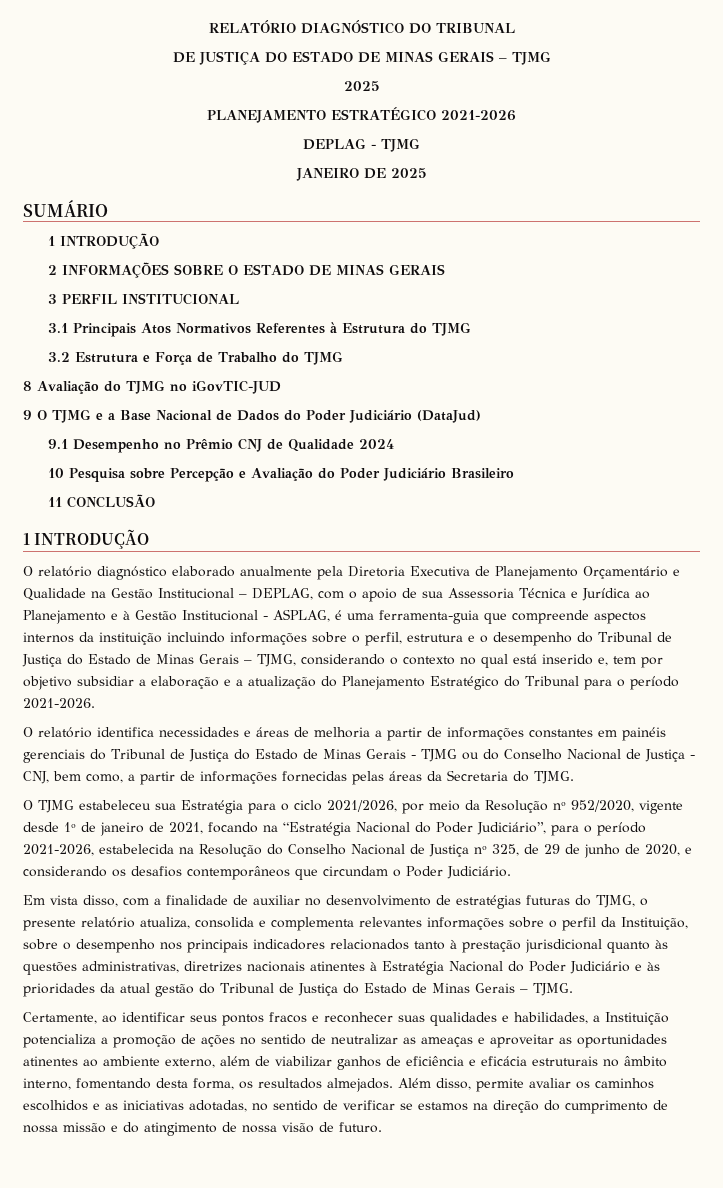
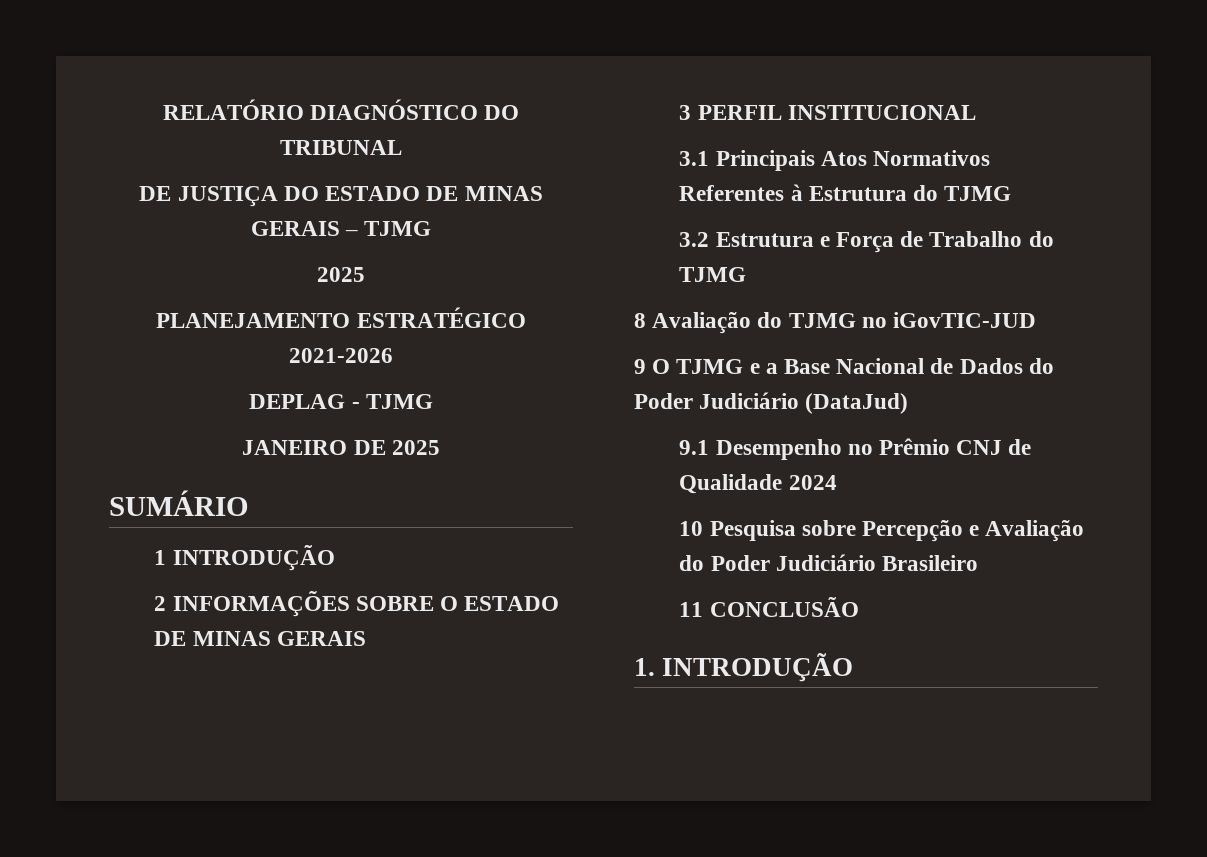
  11 CONCLUSÃO
- 1 INTRODUÇÃO
- O relatório diagnóstico elaborado anualmente pela Diretoria Executiva de Planejamento Orçamentário e Qualidade na Gestão Institucional – DEPLAG, com o apoio de sua Assessoria Técnica e Jurídica ao Planejamento e à Gestão Institucional - ASPLAG, é uma ferramenta-guia que compreende aspectos internos da instituição incluindo informações sobre o perfil, estrutura e o desempenho do Tribunal de Justiça do Estado de Minas Gerais – TJMG, considerando o contexto no qual está inserido e, tem por objetivo subsidiar a elaboração e a atualização do Planejamento Estratégico do Tribunal para o período 2021-2026.
- O relatório identifica necessidades e áreas de melhoria a partir de informações constantes em painéis gerenciais do Tribunal de Justiça do Estado de Minas Gerais - TJMG ou do Conselho Nacional de Justiça - CNJ, bem como, a partir de informações fornecidas pelas áreas da Secretaria do TJMG.
- O TJMG estabeleceu sua Estratégia para o ciclo 2021/2026, por meio da Resolução nº 952/2020, vigente desde 1º de janeiro de 2021, focando na “Estratégia Nacional do Poder Judiciário”, para o período 2021-2026, estabelecida na Resolução do Conselho Nacional de Justiça nº 325, de 29 de junho de 2020, e considerando os desafios contemporâneos que circundam o Poder Judiciário.
- Em vista disso, com a finalidade de auxiliar no desenvolvimento de estratégias futuras do TJMG, o presente relatório atualiza, consolida e complementa relevantes informações sobre o perfil da Instituição, sobre o desempenho nos principais indicadores relacionados tanto à prestação jurisdicional quanto às questões administrativas, diretrizes nacionais atinentes à Estratégia Nacional do Poder Judiciário e às prioridades da atual gestão do Tribunal de Justiça do Estado de Minas Gerais – TJMG.
- Certamente, ao identificar seus pontos fracos e reconhecer suas qualidades e habilidades, a Instituição potencializa a promoção de ações no sentido de neutralizar as ameaças e aproveitar as oportunidades atinentes ao ambiente externo, além de viabilizar ganhos de eficiência e eficácia estruturais no âmbito interno, fomentando desta forma, os resultados almejados. Além disso, permite avaliar os caminhos escolhidos e as iniciativas adotadas, no sentido de verificar se estamos na direção do cumprimento de nossa missão e do atingimento de nossa visão de futuro.
+ 1. INTRODUÇÃO

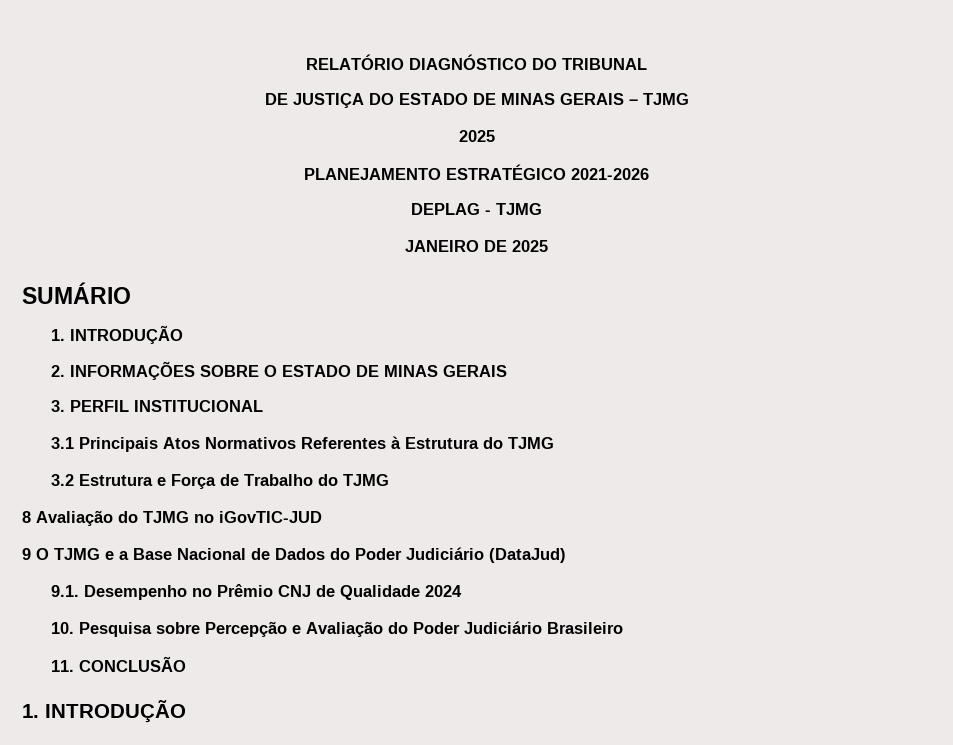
  SUMÁRIO
- 1 INTRODUÇÃO
+ 1. INTRODUÇÃO
- 2 INFORMAÇÕES SOBRE O ESTADO DE MINAS GERAIS
+ 2. INFORMAÇÕES SOBRE O ESTADO DE MINAS GERAIS
- 3 PERFIL INSTITUCIONAL
+ 3. PERFIL INSTITUCIONAL
- 9.1 Desempenho no Prêmio CNJ de Qualidade 2024
+ 9.1. Desempenho no Prêmio CNJ de Qualidade 2024
- 10 Pesquisa sobre Percepção e Avaliação do Poder Judiciário Brasileiro
+ 10. Pesquisa sobre Percepção e Avaliação do Poder Judiciário Brasileiro
- 11 CONCLUSÃO
+ 11. CONCLUSÃO

